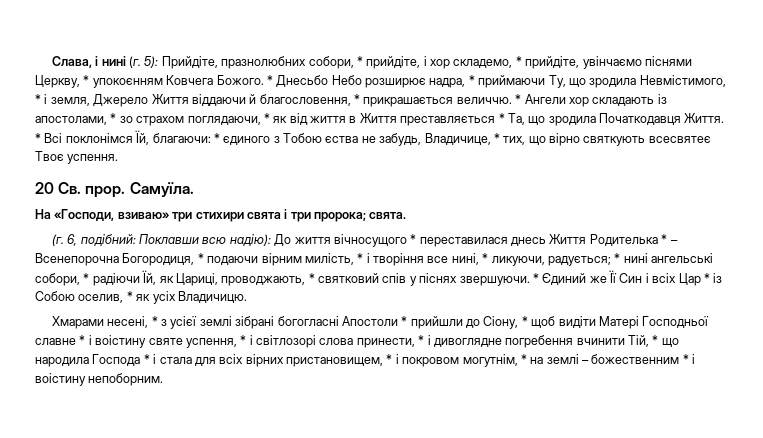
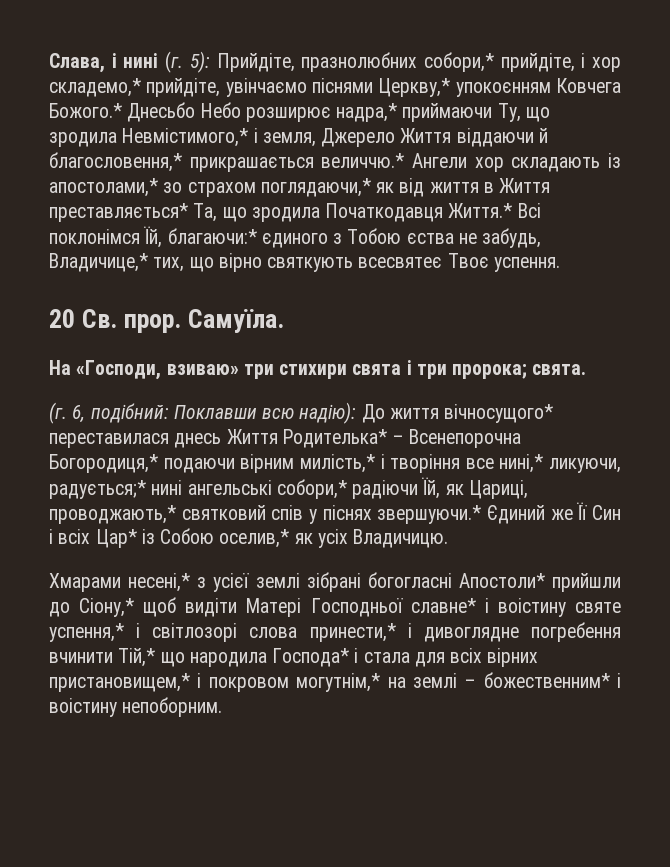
- Слава, і нині (г. 5): Прийдіте, празнолюбних собори, * прийдіте, і хор складемо, * прийдіте, увінчаємо піснями Церкву, * упокоєнням Ковчега Божого. * Днесьбо Небо розширює надра, * приймаючи Ту, що зродила Невмістимого, * і земля, Джерело Життя віддаючи й благословення, * прикрашається величчю. * Ангели хор складають із апостолами, * зо страхом поглядаючи, * як від життя в Життя преставляється * Та, що зродила Початкодавця Життя. * Всі поклонімся Їй, благаючи: * єдиного з Тобою єства не забудь, Владичице, * тих, що вірно святкують всесвятеє Твоє успення.
+ Слава, і нині (г. 5): Прийдіте, празнолюбних собори,* прийдіте, і хор складемо,* прийдіте, увінчаємо піснями Церкву,* упокоєнням Ковчега Божого.* Днесьбо Небо розширює надра,* приймаючи Ту, що зродила Невмістимого,* і земля, Джерело Життя віддаючи й благословення,* прикрашається величчю.* Ангели хор складають із апостолами,* зо страхом поглядаючи,* як від життя в Життя преставляється* Та, що зродила Початкодавця Життя.* Всі поклонімся Їй, благаючи:* єдиного з Тобою єства не забудь, Владичице,* тих, що вірно святкують всесвятеє Твоє успення.
- (г. 6, подібний: Поклавши всю надію): До життя вічносущого * переставилася днесь Життя Родителька * – Всенепорочна Богородиця, * подаючи вірним милість, * і творіння все нині, * ликуючи, радується; * нині ангельські собори, * радіючи Їй, як Цариці, проводжають, * святковий спів у піснях звершуючи. * Єдиний же Її Син і всіх Цар * із Собою оселив, * як усіх Владичицю.
+ (г. 6, подібний: Поклавши всю надію): До життя вічносущого* переставилася днесь Життя Родителька* – Всенепорочна Богородиця,* подаючи вірним милість,* і творіння все нині,* ликуючи, радується;* нині ангельські собори,* радіючи Їй, як Цариці, проводжають,* святковий спів у піснях звершуючи.* Єдиний же Її Син і всіх Цар* із Собою оселив,* як усіх Владичицю.
- Хмарами несені, * з усієї землі зібрані богогласні Апостоли * прийшли до Сіону, * щоб видіти Матері Господньої славне * і воістину святе успення, * і світлозорі слова принести, * і дивоглядне погребення вчинити Тій, * що народила Господа * і стала для всіх вірних пристановищем, * і покровом могутнім, * на землі – божественним * і воістину непоборним.
+ Хмарами несені,* з усієї землі зібрані богогласні Апостоли* прийшли до Сіону,* щоб видіти Матері Господньої славне* і воістину святе успення,* і світлозорі слова принести,* і дивоглядне погребення вчинити Тій,* що народила Господа* і стала для всіх вірних пристановищем,* і покровом могутнім,* на землі – божественним* і воістину непоборним.

